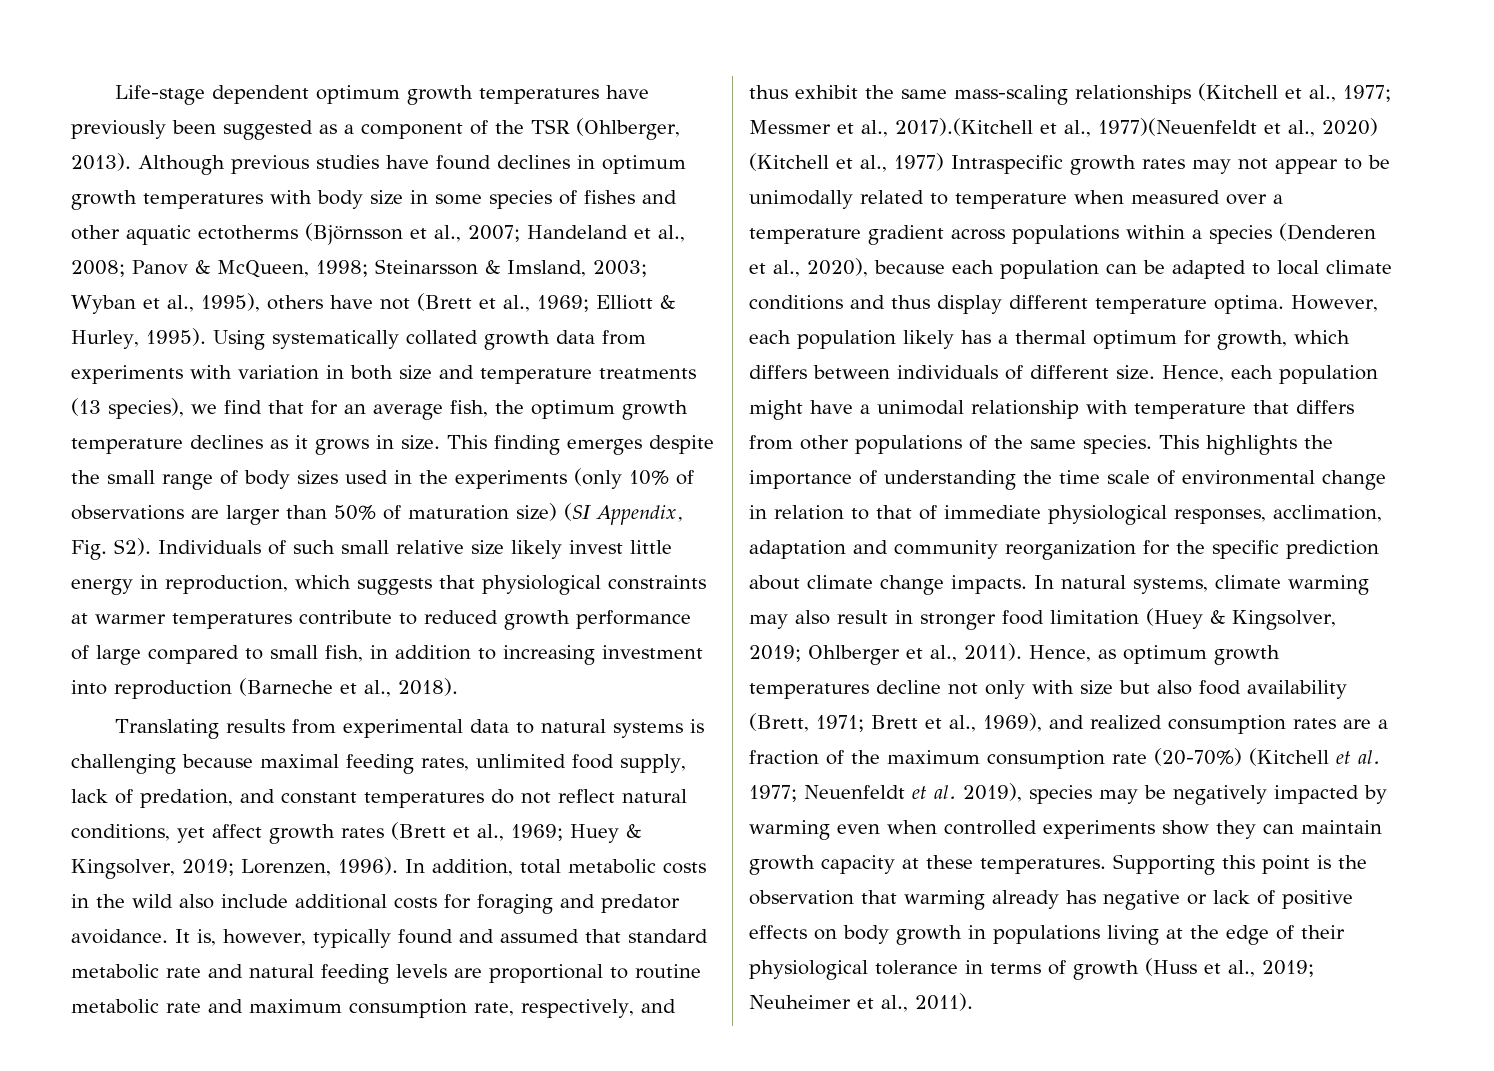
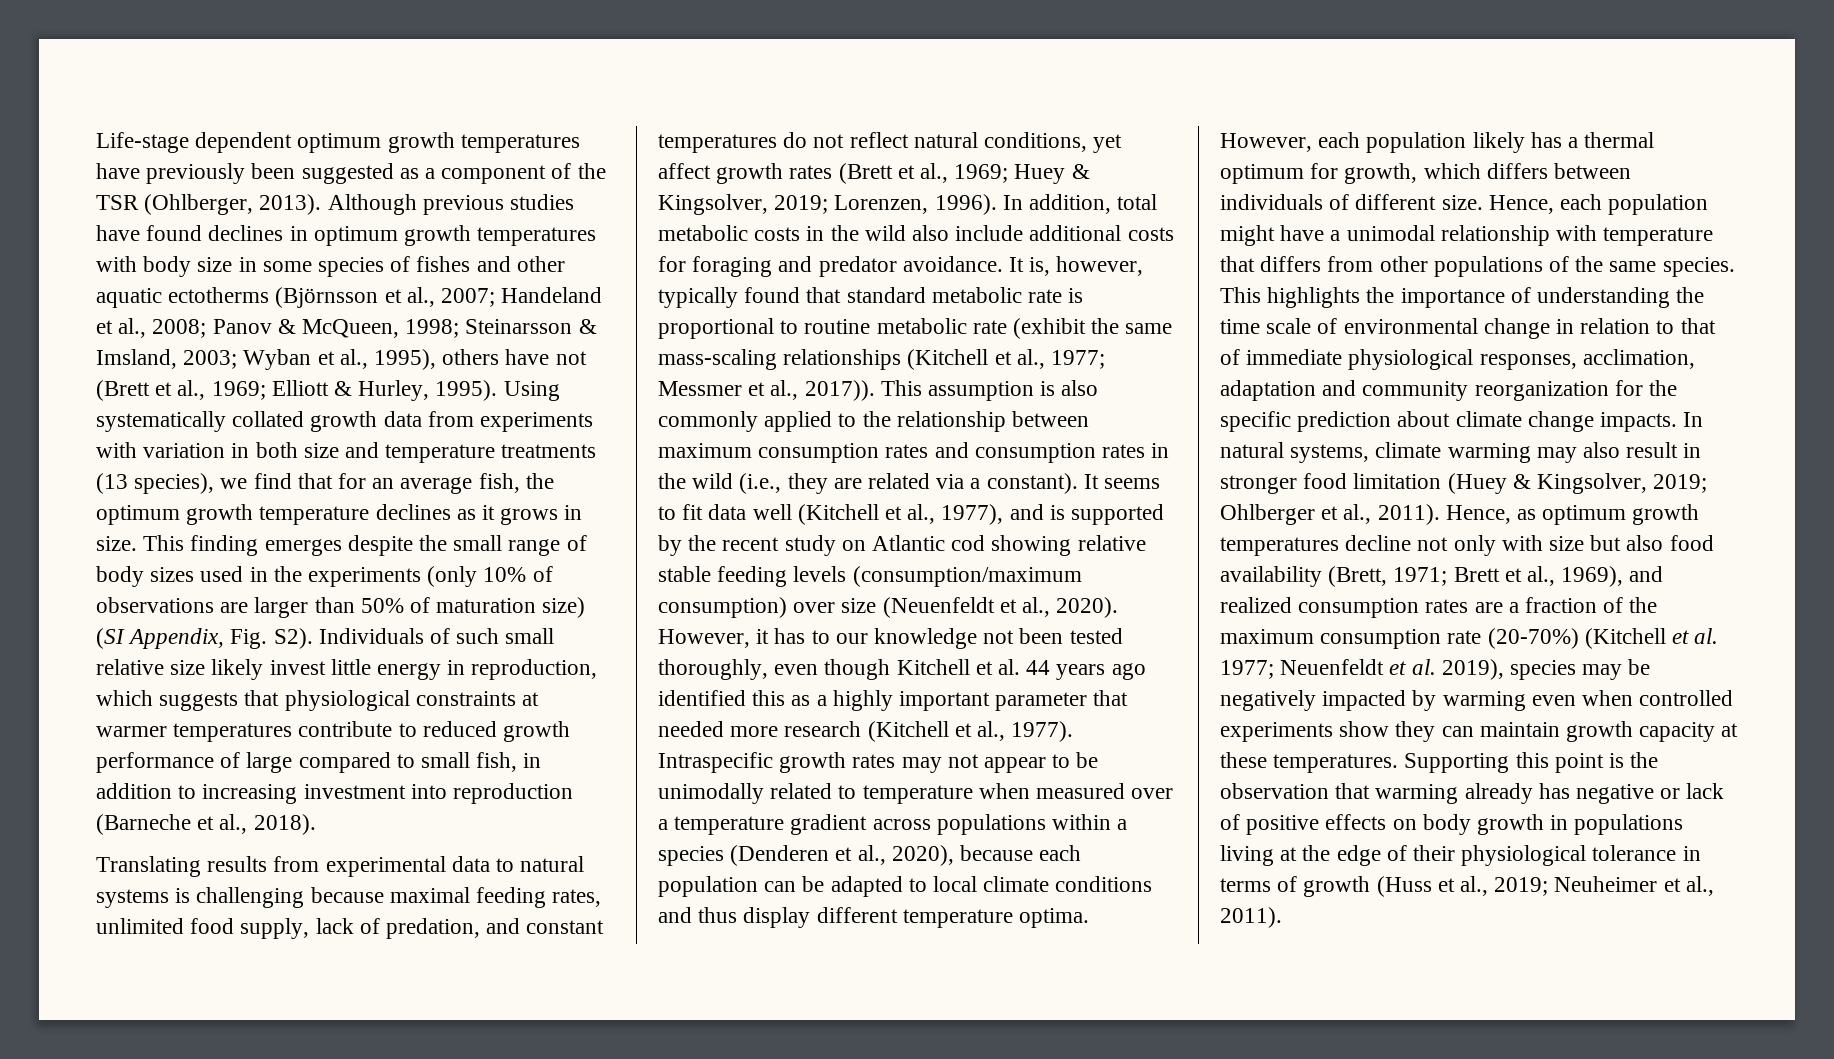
- It is, however, typically found and assumed that standard metabolic rate and natural feeding levels are proportional to routine metabolic rate and maximum consumption rate, respectively, and thus exhibit the same mass-scaling relationships (Kitchell et al., 1977;
+ It is, however, typically found that standard metabolic rate is proportional to routine metabolic rate (exhibit the same mass-scaling relationships (Kitchell et al., 1977;
- Messmer et al., 2017).(Kitchell et al., 1977)(Neuenfeldt et al., 2020) (Kitchell et al., 1977) Intraspecific growth rates may not appear to be unimodally related to temperature when measured over a temperature gradient across populations within a species (Denderen et al., 2020), because each population can be adapted to local climate conditions and thus display different temperature optima.
+ Messmer et al., 2017)). This assumption is also commonly applied to the relationship between maximum consumption rates and consumption rates in the wild (i.e., they are related via a constant). It seems to fit data well (Kitchell et al., 1977), and is supported by the recent study on Atlantic cod showing relative stable feeding levels (consumption/maximum consumption) over size (Neuenfeldt et al., 2020). However, it has to our knowledge not been tested thoroughly, even though Kitchell et al. 44 years ago identified this as a highly important parameter that needed more research (Kitchell et al., 1977). Intraspecific growth rates may not appear to be unimodally related to temperature when measured over a temperature gradient across populations within a species (Denderen et al., 2020), because each population can be adapted to local climate conditions and thus display different temperature optima.

